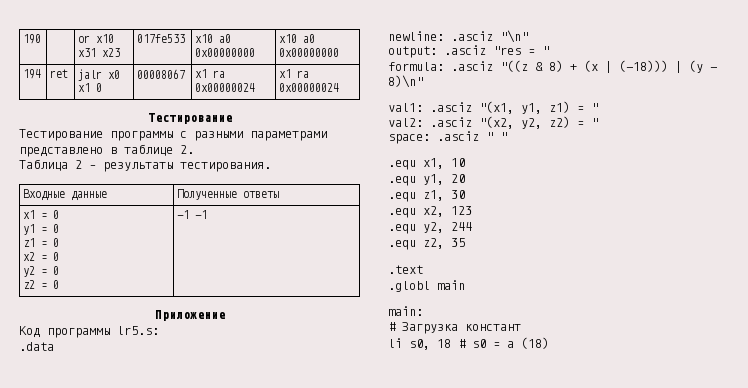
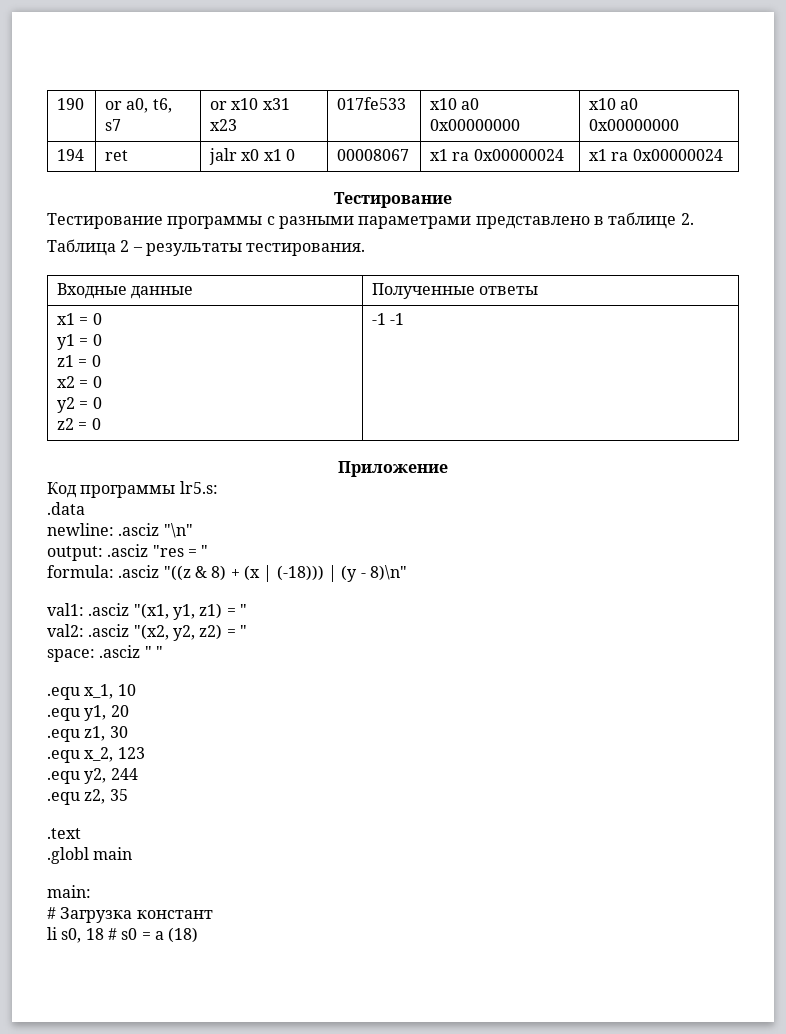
- 190 | | or x10 x31 x23 | 017fe533 | x10 a0 0x00000000 | x10 a0 0x00000000
+ 190 | or a0, t6, s7 | or x10 x31 x23 | 017fe533 | x10 a0 0x00000000 | x10 a0 0x00000000
- .equ x1, 10
+ .equ x_1, 10
- .equ x2, 123
+ .equ x_2, 123

